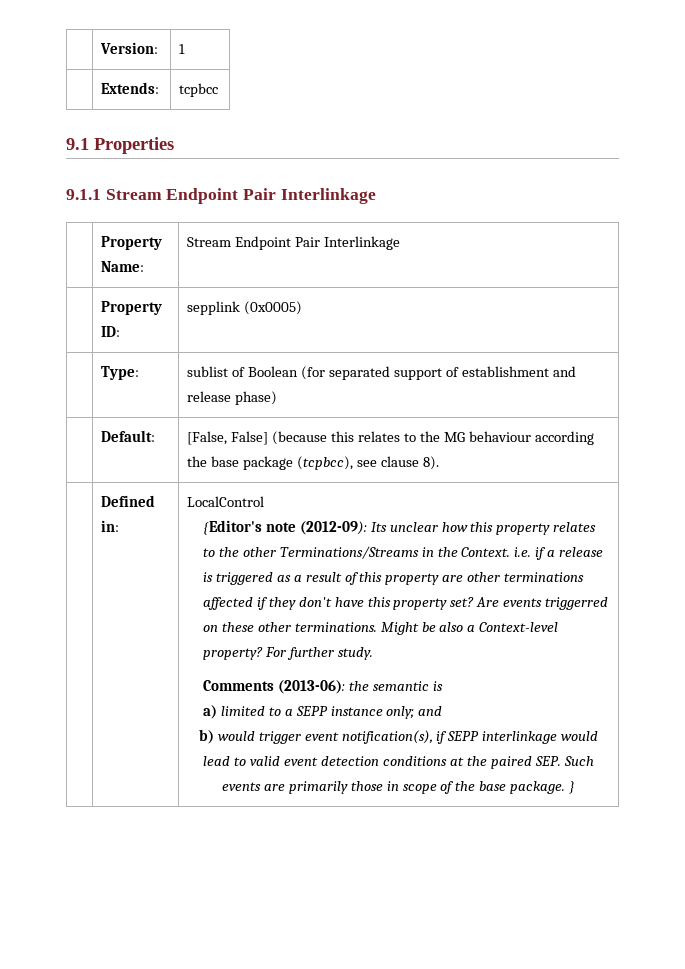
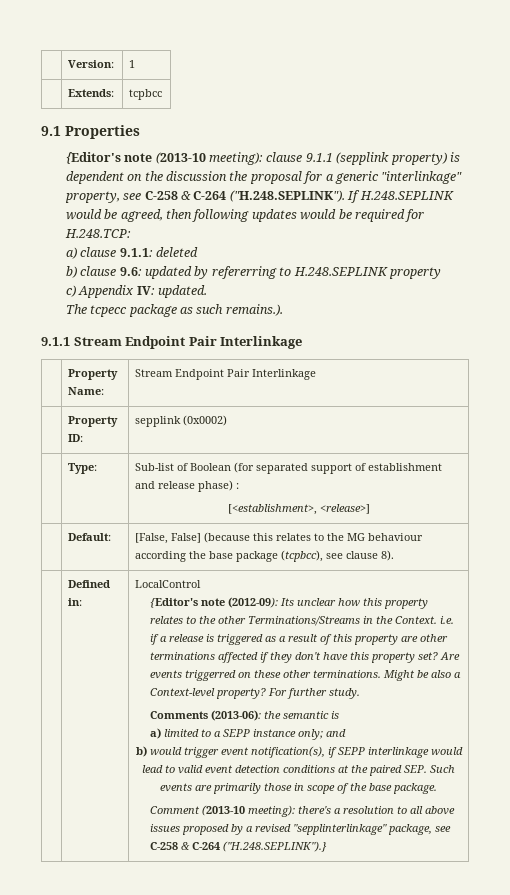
+ {Editor's note (2013-10 meeting): clause 9.1.1 (sepplink property) is dependent on the discussion the proposal for a generic "interlinkage" property, see C-258 & C-264 ("H.248.SEPLINK"). If H.248.SEPLINK would be agreed, then following updates would be required for H.248.TCP:
+ a) clause 9.1.1: deleted
+ b) clause 9.6: updated by refererring to H.248.SEPLINK property
+ c) Appendix IV: updated.
+ The tcpecc package as such remains.).
- | Property ID: | sepplink (0x0005)
+ | Property ID: | sepplink (0x0002)
- | Type: | sublist of Boolean (for separated support of establishment and release phase)
+ | Type: | Sub-list of Boolean (for separated support of establishment and release phase) :
+ [<establishment>, <release>]
- b) would trigger event notification(s), if SEPP interlinkage would lead to valid event detection conditions at the paired SEP. Such events are primarily those in scope of the base package. }
+ b) would trigger event notification(s), if SEPP interlinkage would lead to valid event detection conditions at the paired SEP. Such events are primarily those in scope of the base package.
+ Comment (2013-10 meeting): there's a resolution to all above issues proposed by a revised "sepplinterlinkage" package, see C-258 & C-264 ("H.248.SEPLINK").}

